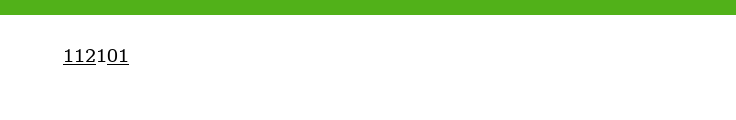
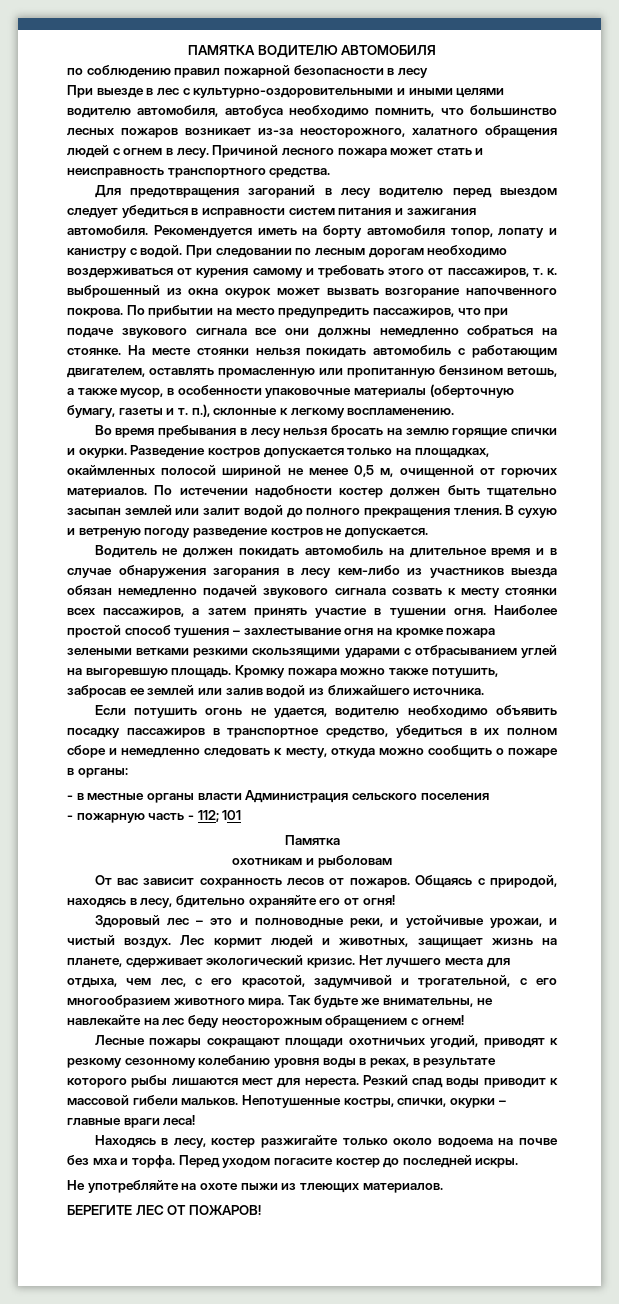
- 112101
+ ПАМЯТКА ВОДИТЕЛЮ АВТОМОБИЛЯ
+ по соблюдению правил пожарной безопасности в лесу
+ При выезде в лес с культурно-оздоровительными и иными целями водителю автомобиля, автобуса необходимо помнить, что большинство лесных пожаров возникает из-за неосторожного, халатного обращения людей с огнем в лесу. Причиной лесного пожара может стать и неисправность транспортного средства.
+ Для предотвращения загораний в лесу водителю перед выездом следует убедиться в исправности систем питания и зажигания автомобиля. Рекомендуется иметь на борту автомобиля топор, лопату и канистру с водой. При следовании по лесным дорогам необходимо воздерживаться от курения самому и требовать этого от пассажиров, т. к. выброшенный из окна окурок может вызвать возгорание напочвенного покрова. По прибытии на место предупредить пассажиров, что при подаче звукового сигнала все они должны немедленно собраться на стоянке. На месте стоянки нельзя покидать автомобиль с работающим двигателем, оставлять промасленную или пропитанную бензином ветошь, а также мусор, в особенности упаковочные материалы (оберточную бумагу, газеты и т. п.), склонные к легкому воспламенению.
+ Во время пребывания в лесу нельзя бросать на землю горящие спички и окурки. Разведение костров допускается только на площадках, окаймленных полосой шириной не менее 0,5 м, очищенной от горючих материалов. По истечении надобности костер должен быть тщательно засыпан землей или залит водой до полного прекращения тления. В сухую и ветреную погоду разведение костров не допускается.
+ Водитель не должен покидать автомобиль на длительное время и в случае обнаружения загорания в лесу кем-либо из участников выезда обязан немедленно подачей звукового сигнала созвать к месту стоянки всех пассажиров, а затем принять участие в тушении огня. Наиболее простой способ тушения – захлестывание огня на кромке пожара зелеными ветками резкими скользящими ударами с отбрасыванием углей на выгоревшую площадь. Кромку пожара можно также потушить, забросав ее землей или залив водой из ближайшего источника.
+ Если потушить огонь не удается, водителю необходимо объявить посадку пассажиров в транспортное средство, убедиться в их полном сборе и немедленно следовать к месту, откуда можно сообщить о пожаре в органы:
+ - в местные органы власти Администрация сельского поселения
+ - пожарную часть - 112; 101
+ Памятка
+ охотникам и рыболовам
+ От вас зависит сохранность лесов от пожаров. Общаясь с природой, находясь в лесу, бдительно охраняйте его от огня!
+ Здоровый лес – это и полноводные реки, и устойчивые урожаи, и чистый воздух. Лес кормит людей и животных, защищает жизнь на планете, сдерживает экологический кризис. Нет лучшего места для отдыха, чем лес, с его красотой, задумчивой и трогательной, с его многообразием животного мира. Так будьте же внимательны, не навлекайте на лес беду неосторожным обращением с огнем!
+ Лесные пожары сокращают площади охотничьих угодий, приводят к резкому сезонному колебанию уровня воды в реках, в результате которого рыбы лишаются мест для нереста. Резкий спад воды приводит к массовой гибели мальков. Непотушенные костры, спички, окурки – главные враги леса!
+ Находясь в лесу, костер разжигайте только около водоема на почве без мха и торфа. Перед уходом погасите костер до последней искры.
+ Не употребляйте на охоте пыжи из тлеющих материалов.
+ БЕРЕГИТЕ ЛЕС ОТ ПОЖАРОВ!

